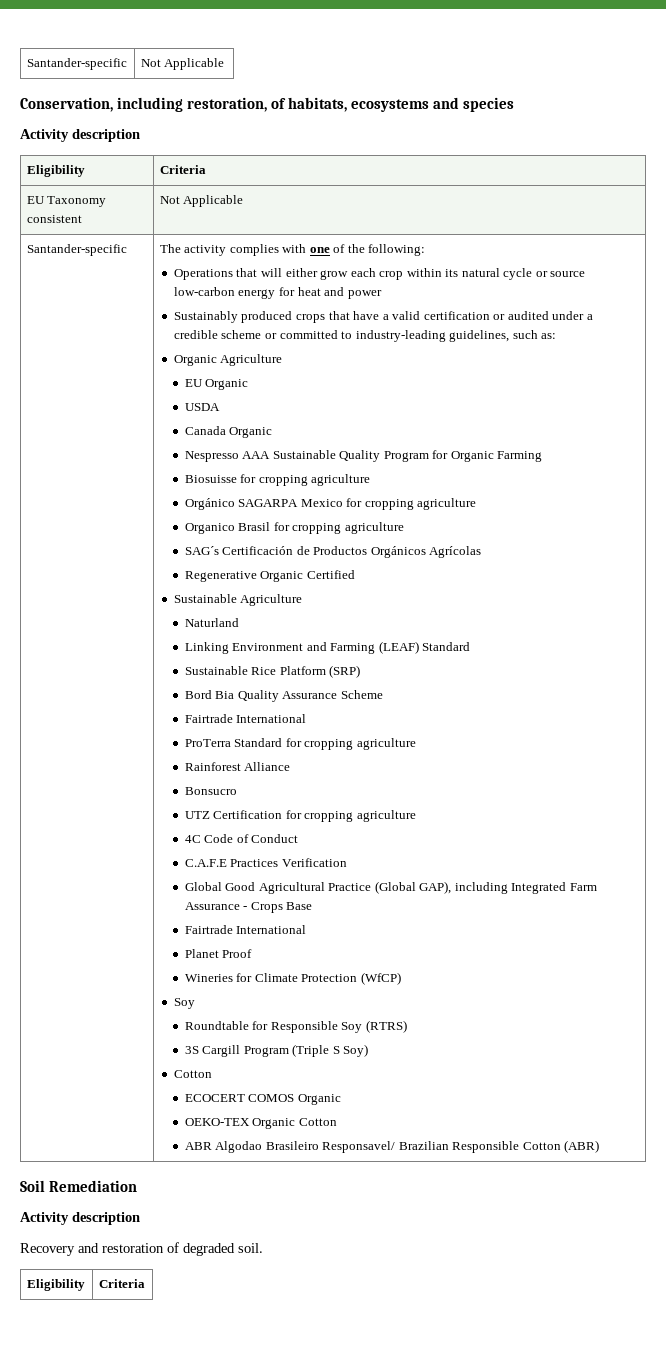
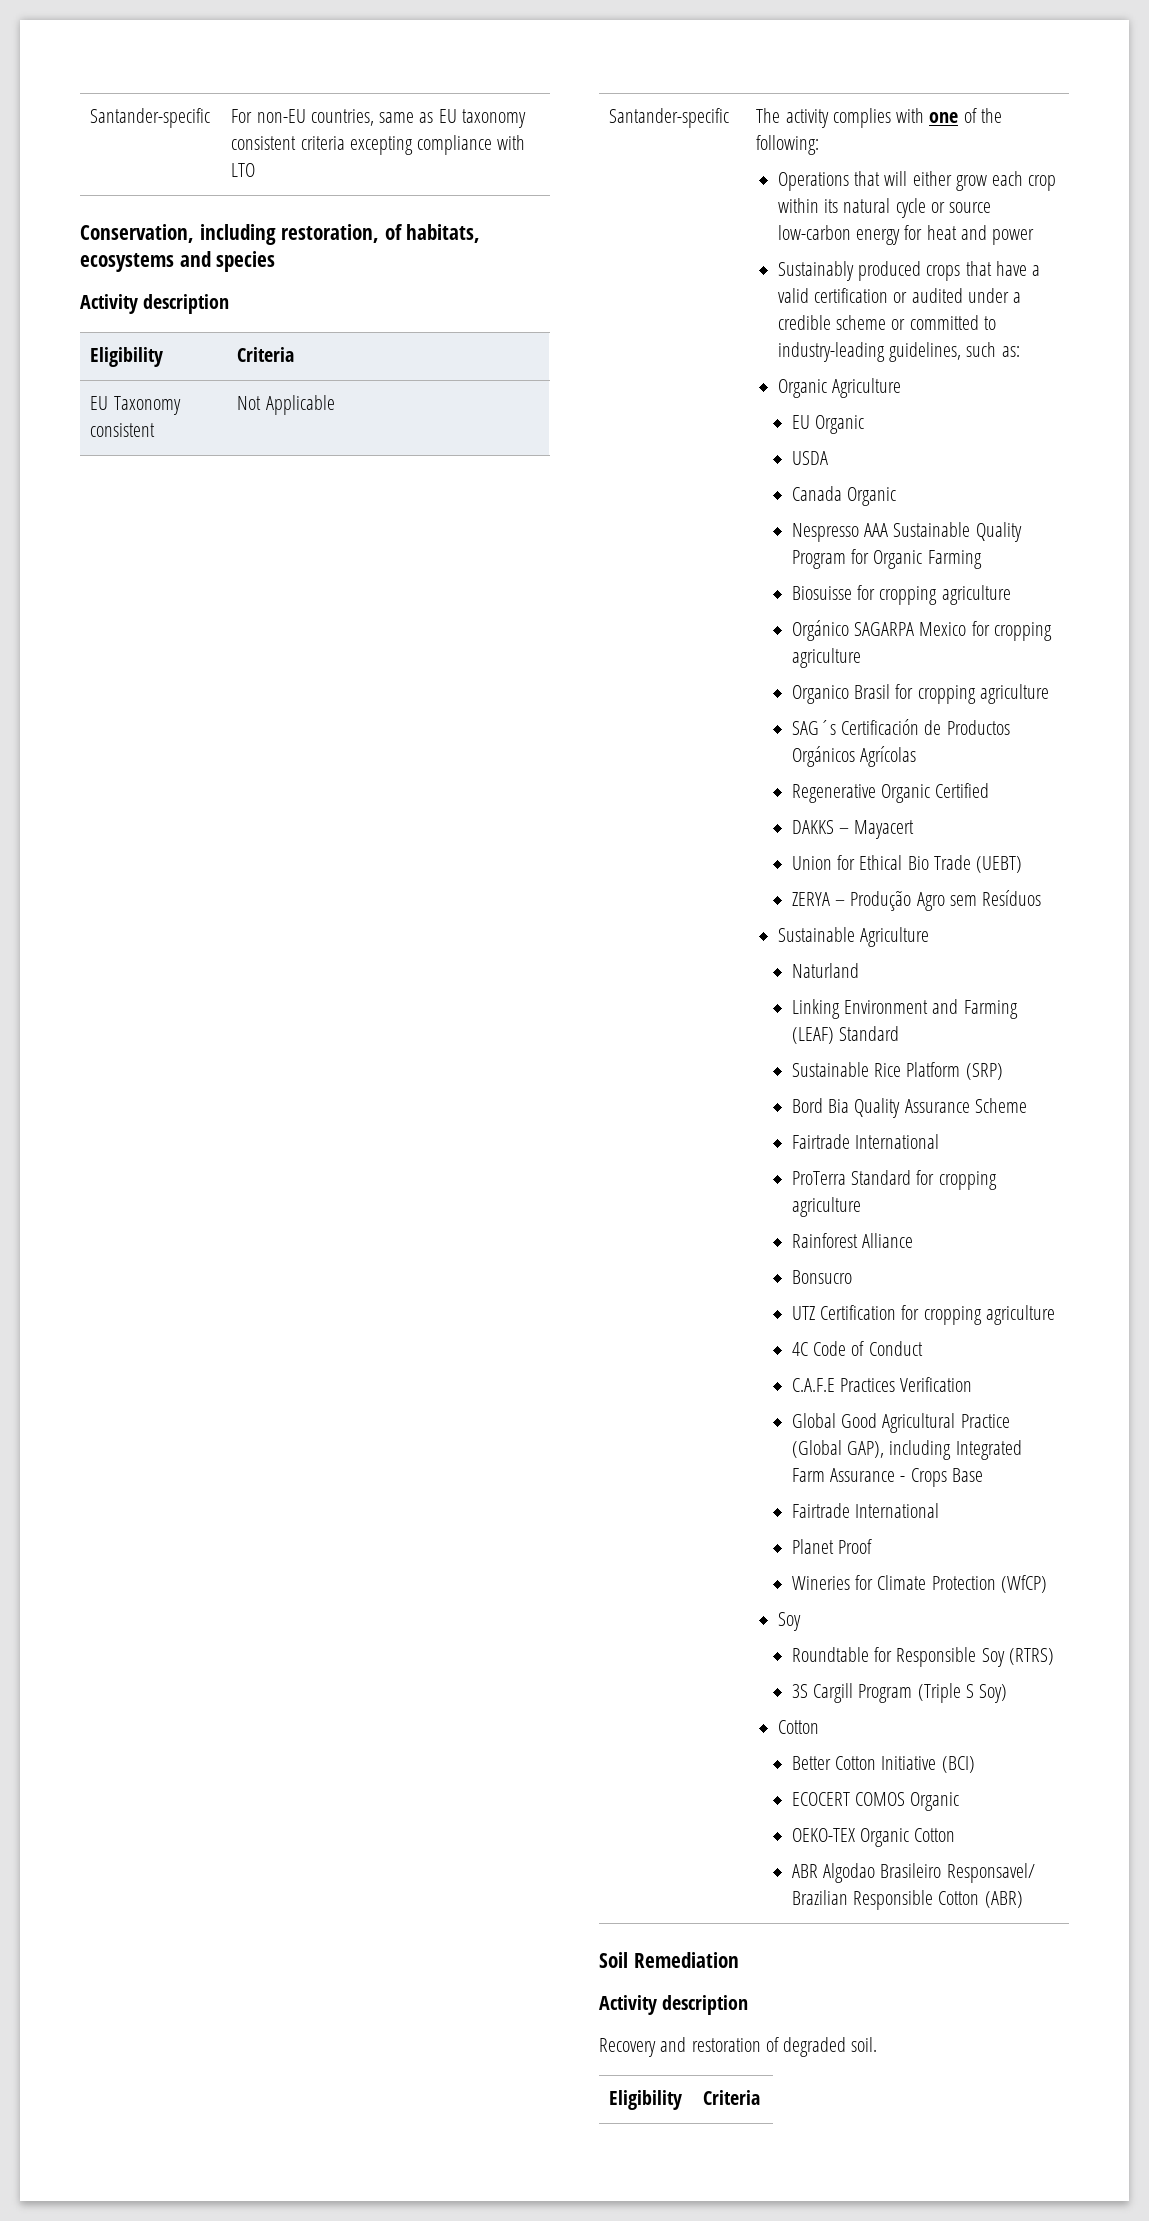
- Santander-specific | Not Applicable
+ Santander-specific | For non-EU countries, same as EU taxonomy consistent criteria excepting compliance with LTO
+ DAKKS – Mayacert
+ Union for Ethical Bio Trade (UEBT)
+ ZERYA – Produção Agro sem Resíduos
+ Better Cotton Initiative (BCI)

